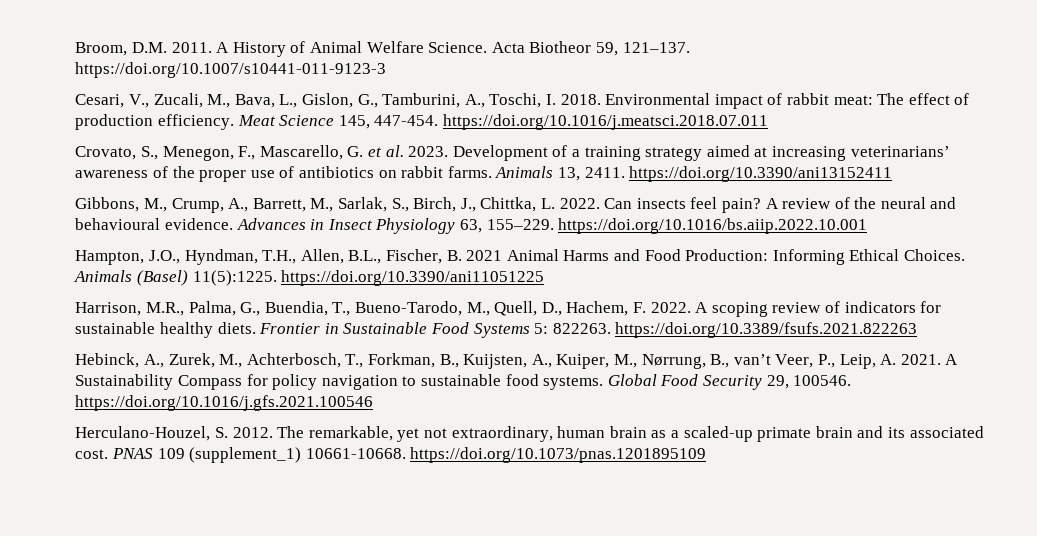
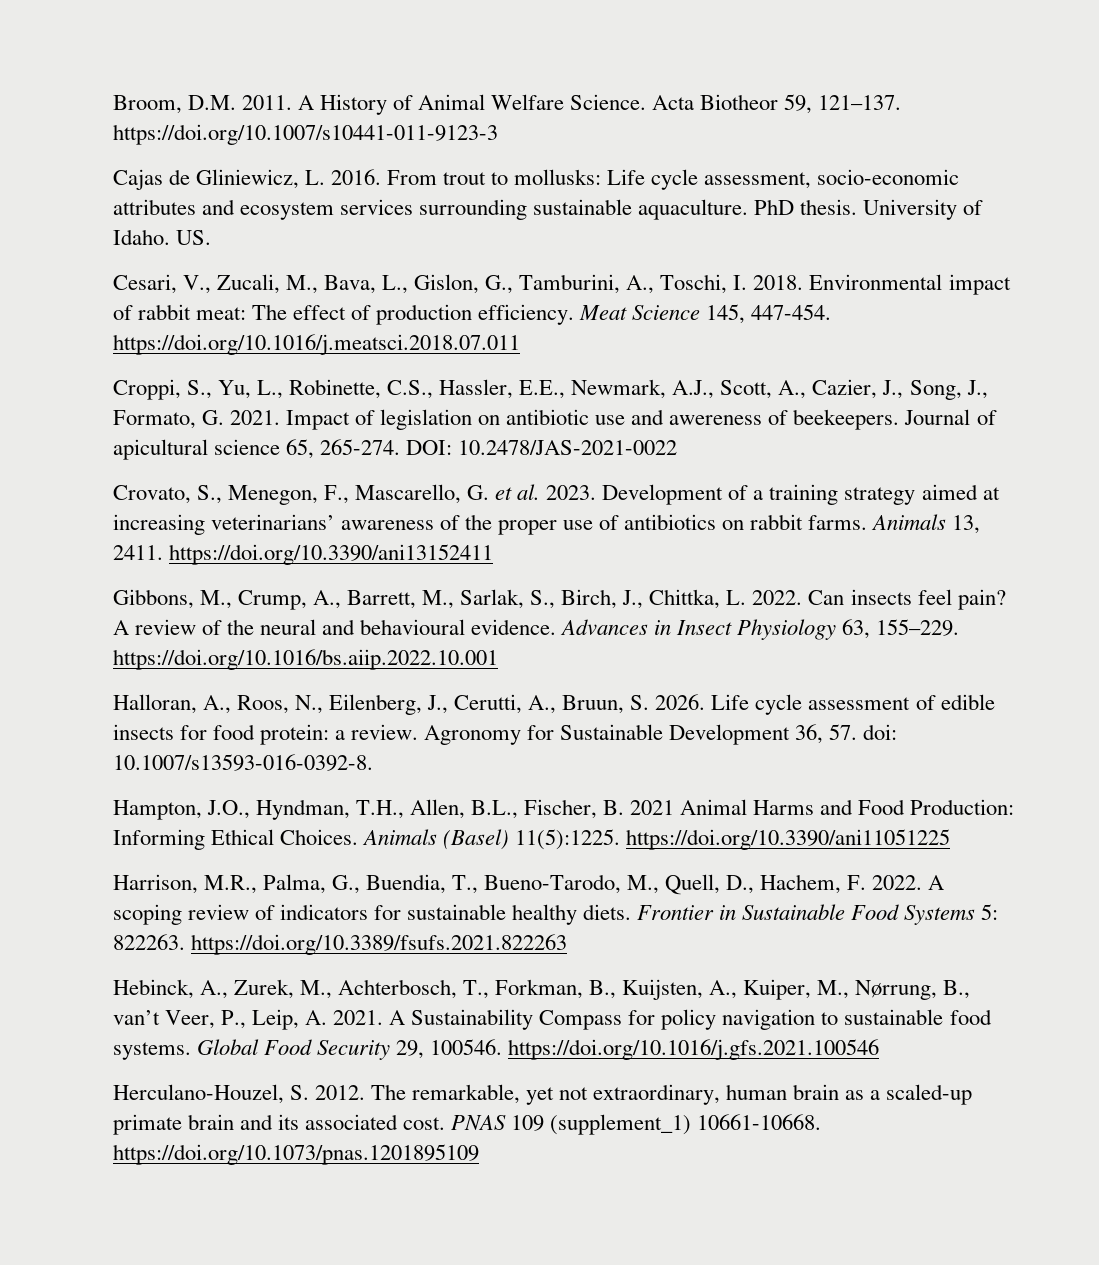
+ Cajas de Gliniewicz, L. 2016. From trout to mollusks: Life cycle assessment, socio-economic attributes and ecosystem services surrounding sustainable aquaculture. PhD thesis. University of Idaho. US.
+ Croppi, S., Yu, L., Robinette, C.S., Hassler, E.E., Newmark, A.J., Scott, A., Cazier, J., Song, J., Formato, G. 2021. Impact of legislation on antibiotic use and awereness of beekeepers. Journal of apicultural science 65, 265-274. DOI: 10.2478/JAS-2021-0022
+ Halloran, A., Roos, N., Eilenberg, J., Cerutti, A., Bruun, S. 2026. Life cycle assessment of edible insects for food protein: a review. Agronomy for Sustainable Development 36, 57. doi: 10.1007/s13593-016-0392-8.

